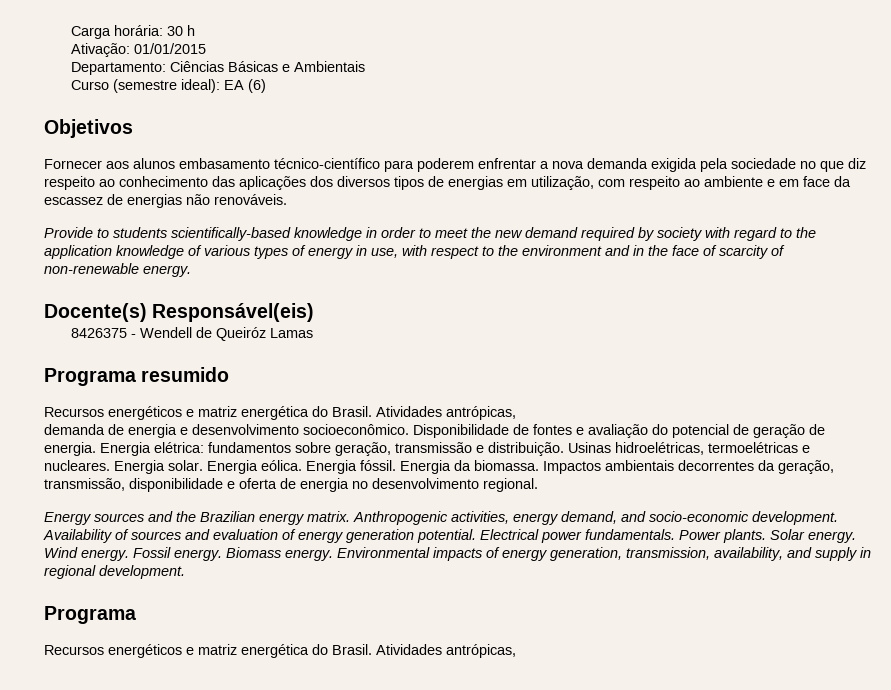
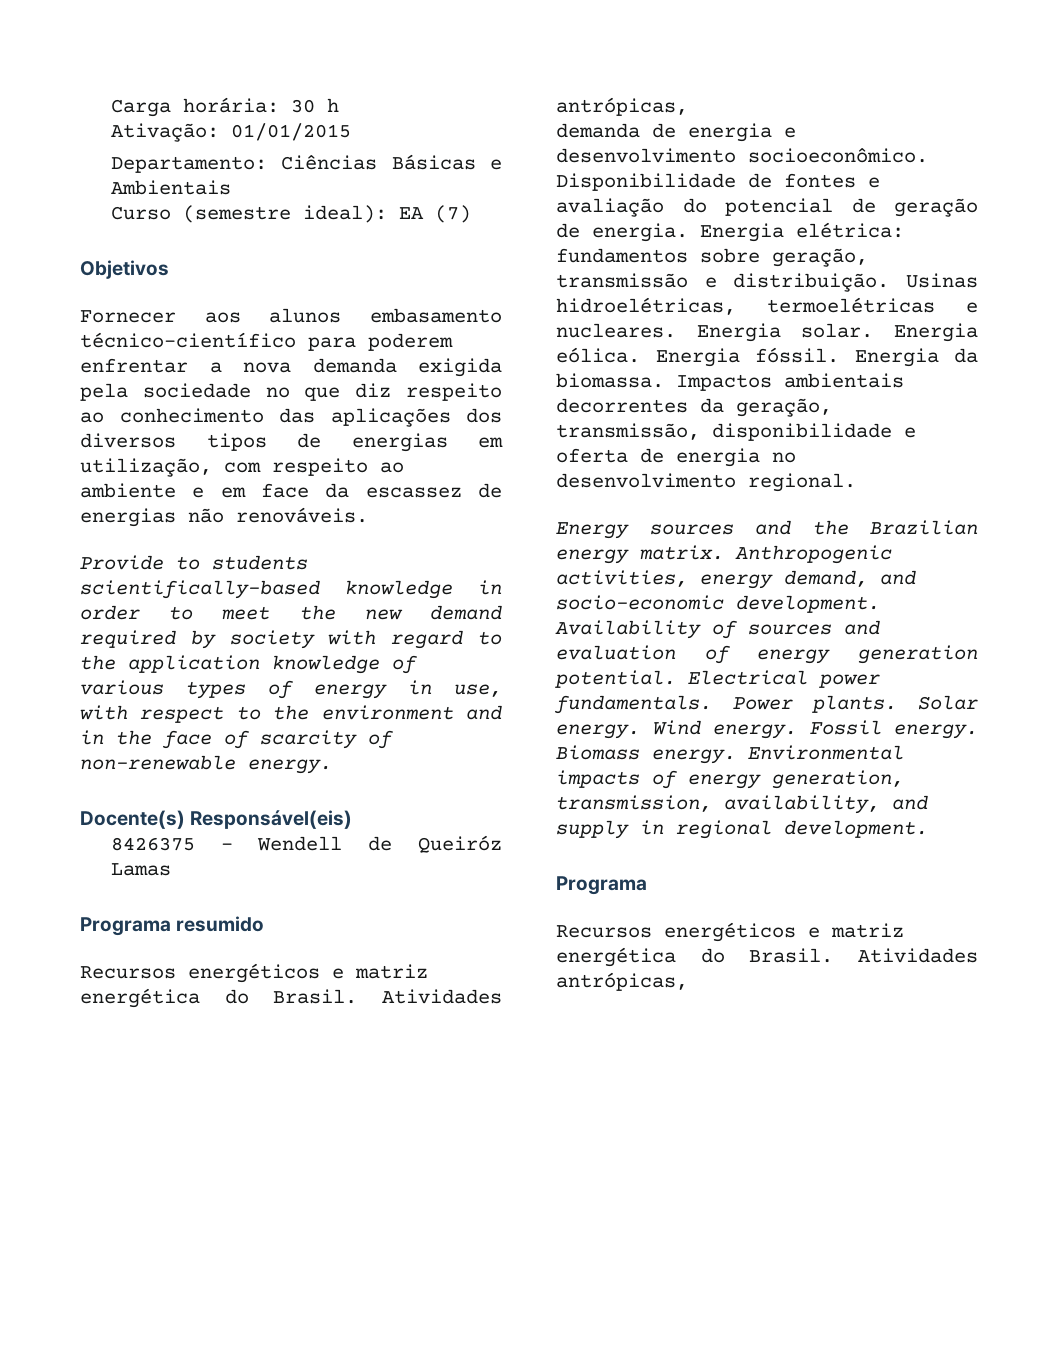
- Curso (semestre ideal): EA (6)
+ Curso (semestre ideal): EA (7)

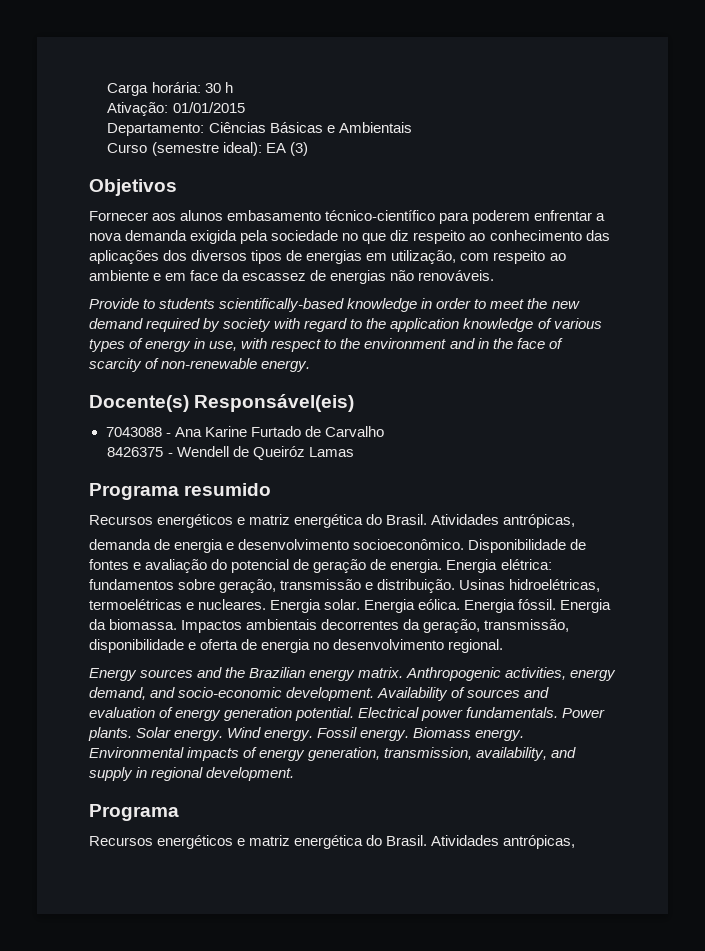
- Curso (semestre ideal): EA (7)
+ Curso (semestre ideal): EA (3)
+ 7043088 - Ana Karine Furtado de Carvalho

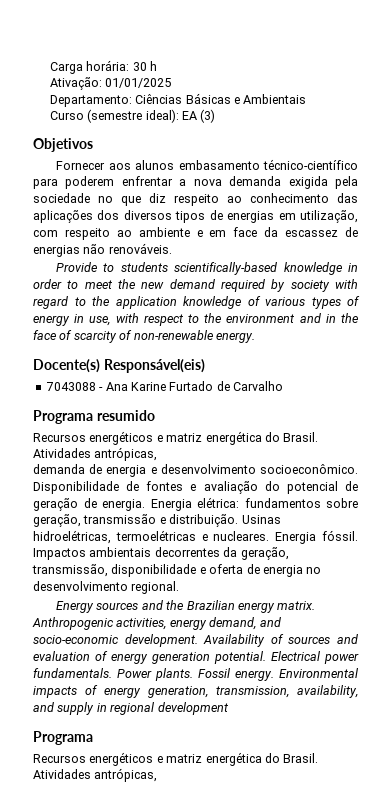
- Ativação: 01/01/2015
+ Ativação: 01/01/2025
- 8426375 - Wendell de Queiróz Lamas
- Energia solar. Energia eólica. Energia fóssil. Energia da biomassa.
+ Energia fóssil.
- Solar energy. Wind energy. Fossil energy. Biomass energy.
+ Fossil energy.
- Environmental impacts of energy generation, transmission, availability, and supply in regional development.
+ Environmental impacts of energy generation, transmission, availability, and supply in regional development

